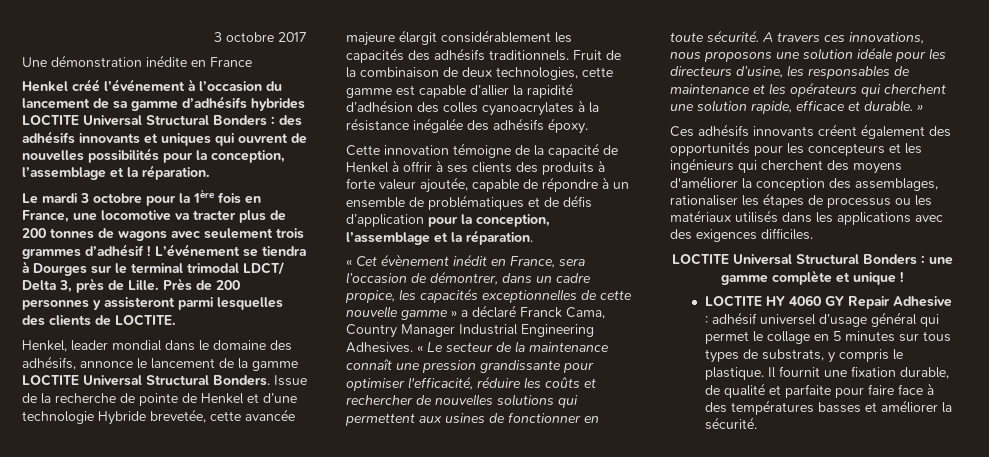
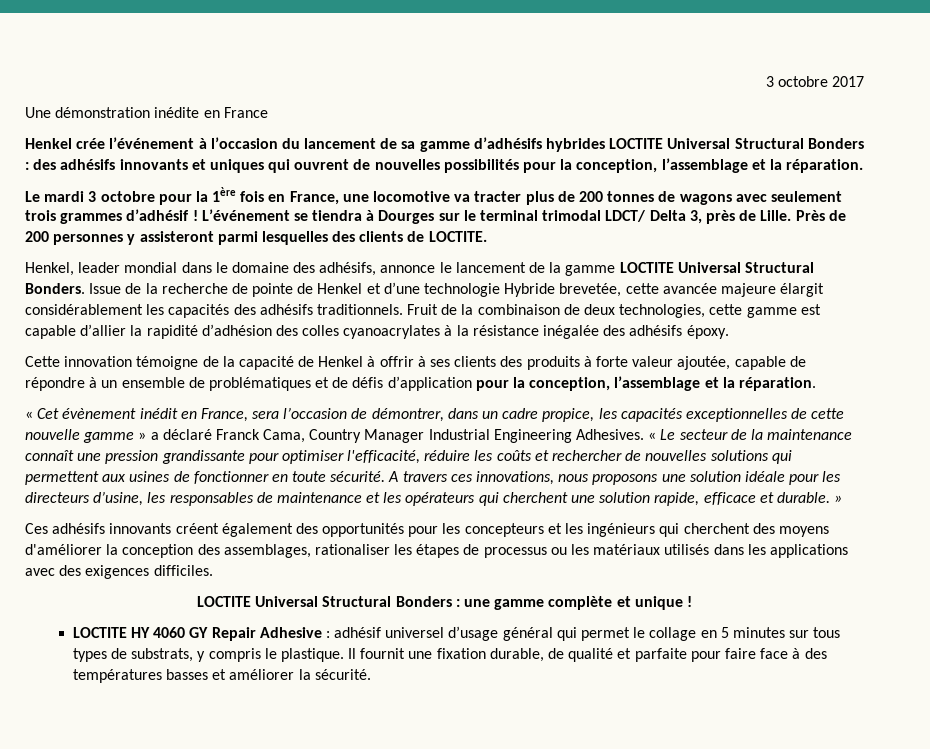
- Henkel créé l’événement à l’occasion du lancement de sa gamme d’adhésifs hybrides LOCTITE Universal Structural Bonders : des adhésifs innovants et uniques qui ouvrent de nouvelles possibilités pour la conception, l’assemblage et la réparation.
+ Henkel crée l’événement à l’occasion du lancement de sa gamme d’adhésifs hybrides LOCTITE Universal Structural Bonders : des adhésifs innovants et uniques qui ouvrent de nouvelles possibilités pour la conception, l’assemblage et la réparation.

